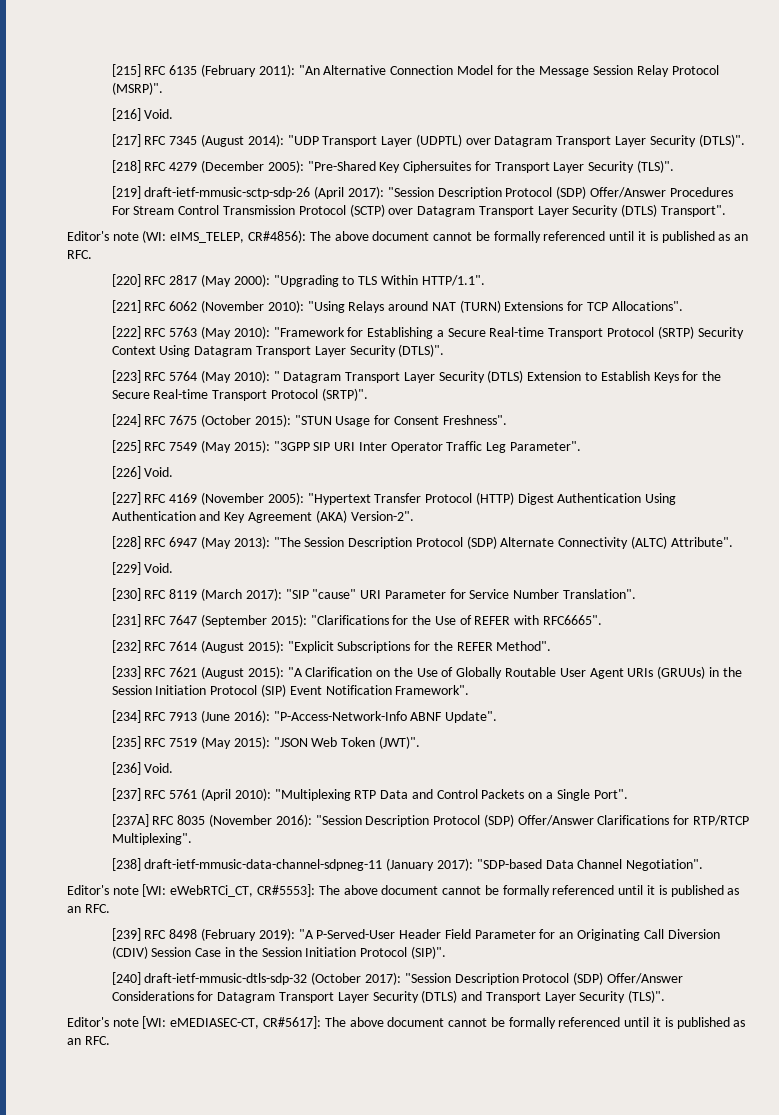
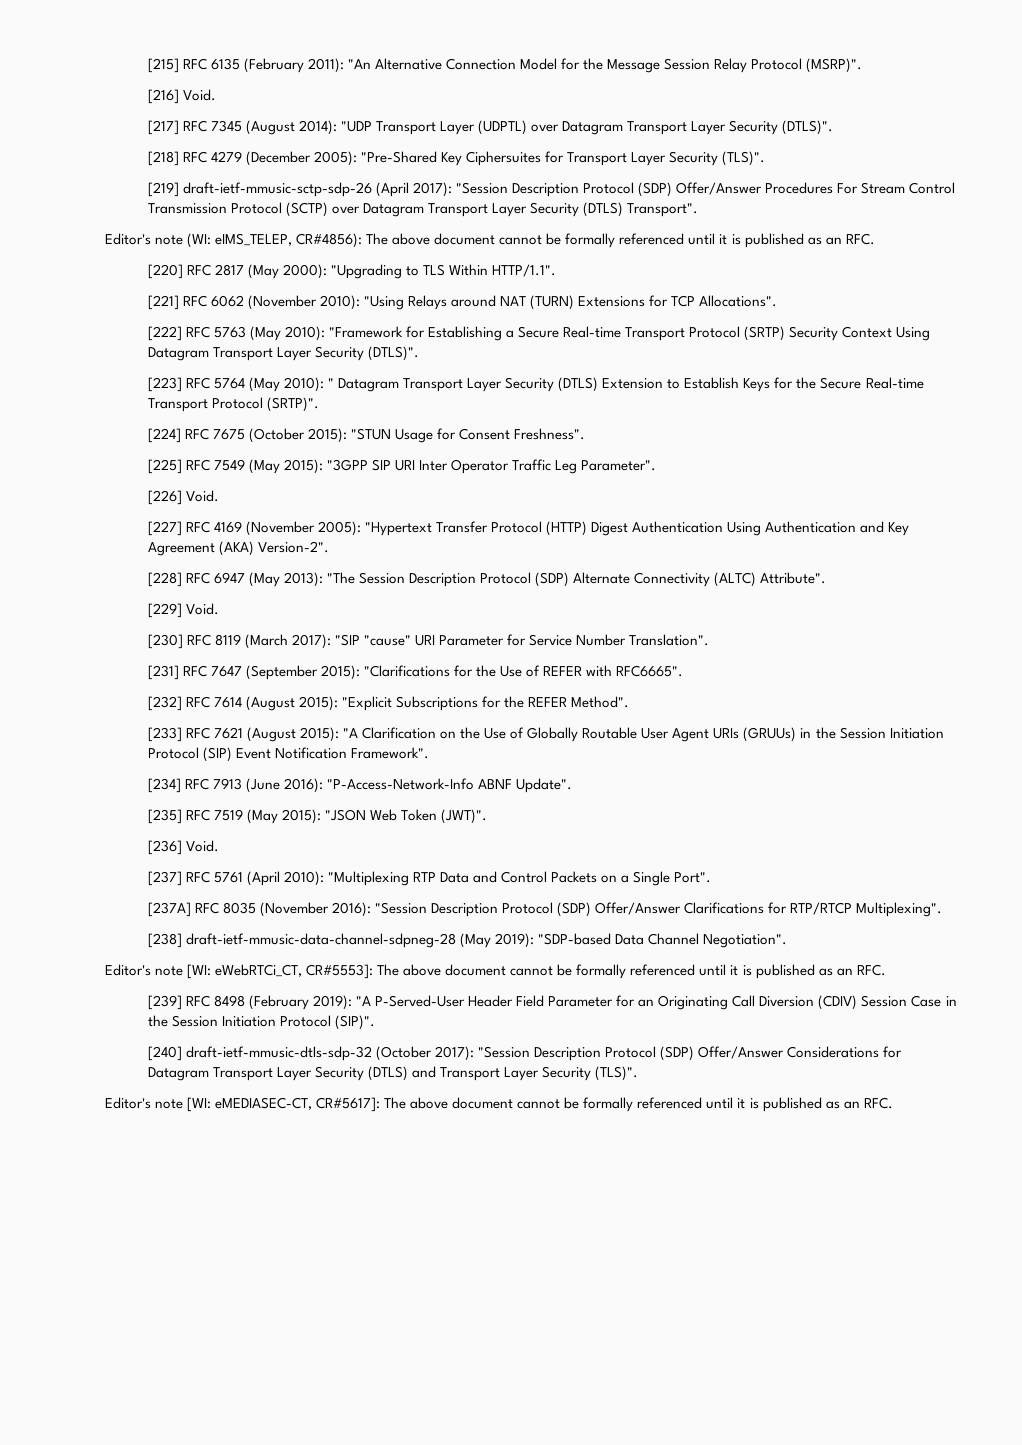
- [238] draft-ietf-mmusic-data-channel-sdpneg-11 (January 2017): "SDP-based Data Channel Negotiation".
+ [238] draft-ietf-mmusic-data-channel-sdpneg-28 (May 2019): "SDP-based Data Channel Negotiation".

